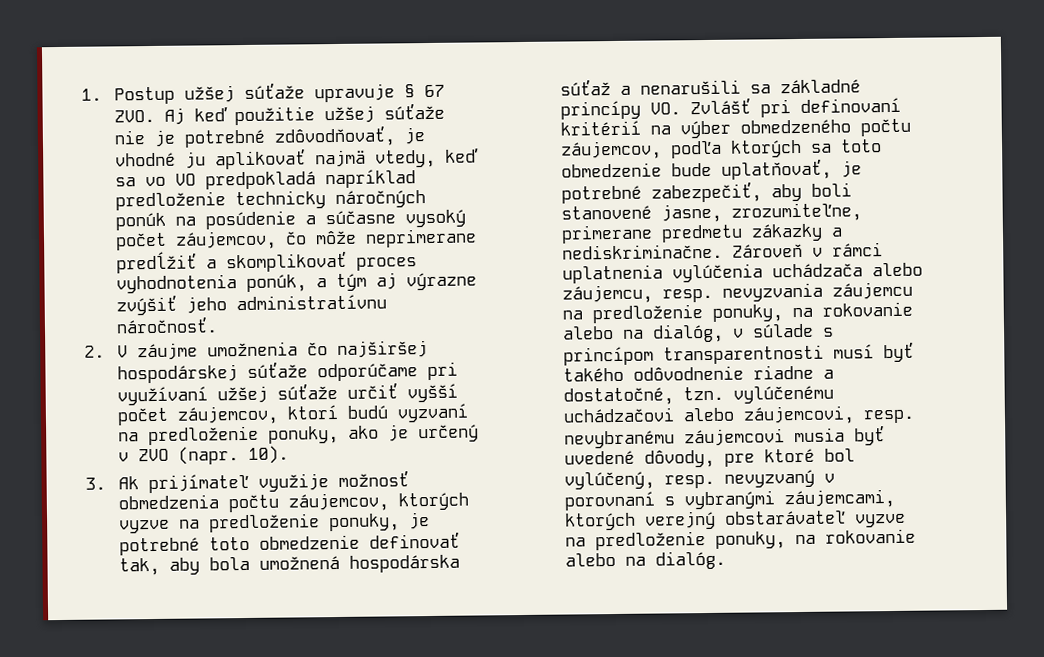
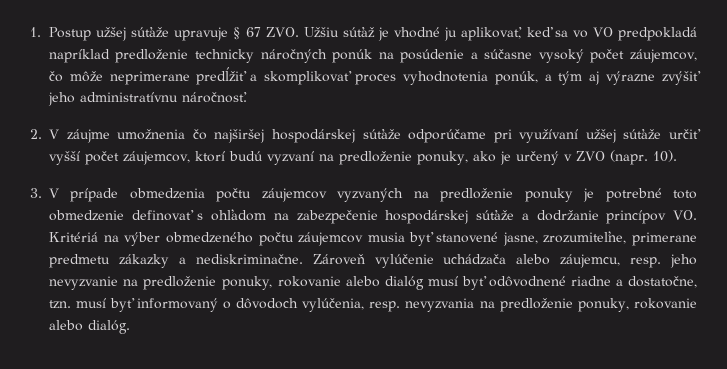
- 1. Postup užšej súťaže upravuje § 67 ZVO. Aj keď použitie užšej súťaže nie je potrebné zdôvodňovať, je vhodné ju aplikovať najmä vtedy, keď sa vo VO predpokladá napríklad predloženie technicky náročných ponúk na posúdenie a súčasne vysoký počet záujemcov, čo môže neprimerane predĺžiť a skomplikovať proces vyhodnotenia ponúk, a tým aj výrazne zvýšiť jeho administratívnu náročnosť.
+ 1. Postup užšej súťaže upravuje § 67 ZVO. Užšiu súťaž je vhodné ju aplikovať, keď sa vo VO predpokladá napríklad predloženie technicky náročných ponúk na posúdenie a súčasne vysoký počet záujemcov, čo môže neprimerane predĺžiť a skomplikovať proces vyhodnotenia ponúk, a tým aj výrazne zvýšiť jeho administratívnu náročnosť.
- 3. Ak prijímateľ využije možnosť obmedzenia počtu záujemcov, ktorých vyzve na predloženie ponuky, je potrebné toto obmedzenie definovať tak, aby bola umožnená hospodárska súťaž a nenarušili sa základné princípy VO. Zvlášť pri definovaní kritérií na výber obmedzeného počtu záujemcov, podľa ktorých sa toto obmedzenie bude uplatňovať, je potrebné zabezpečiť, aby boli stanovené jasne, zrozumiteľne, primerane predmetu zákazky a nediskriminačne.
+ 3. V prípade obmedzenia počtu záujemcov vyzvaných na predloženie ponuky je potrebné toto obmedzenie definovať s ohľadom na zabezpečenie hospodárskej súťaže a dodržanie princípov VO. Kritériá na výber obmedzeného počtu záujemcov musia byť stanovené jasne, zrozumiteľne, primerane predmetu zákazky a nediskriminačne.
- Zároveň v rámci uplatnenia vylúčenia uchádzača alebo záujemcu, resp. nevyzvania záujemcu na predloženie ponuky, na rokovanie alebo na dialóg, v súlade s princípom transparentnosti musí byť takého odôvodnenie riadne a dostatočné, tzn. vylúčenému uchádzačovi alebo záujemcovi, resp. nevybranému záujemcovi musia byť uvedené dôvody, pre ktoré bol vylúčený, resp. nevyzvaný v porovnaní s vybranými záujemcami, ktorých verejný obstarávateľ vyzve na predloženie ponuky, na rokovanie alebo na dialóg.
+ Zároveň vylúčenie uchádzača alebo záujemcu, resp. jeho nevyzvanie na predloženie ponuky, rokovanie alebo dialóg musí byť odôvodnené riadne a dostatočne, tzn. musí byť informovaný o dôvodoch vylúčenia, resp. nevyzvania na predloženie ponuky, rokovanie alebo dialóg.

